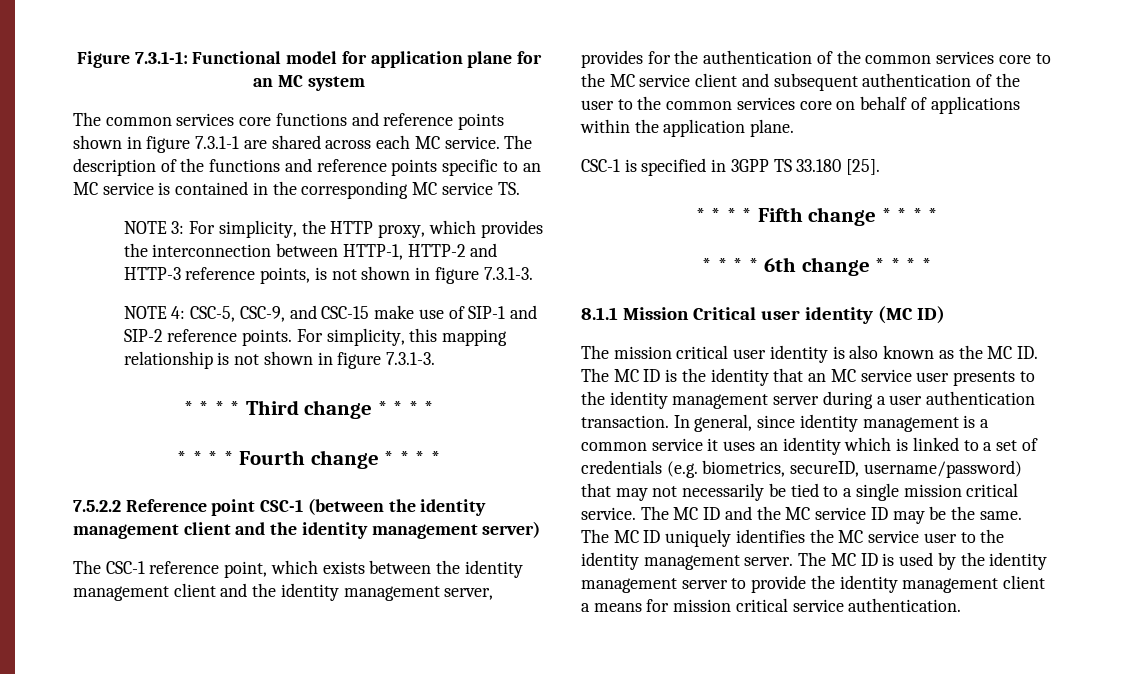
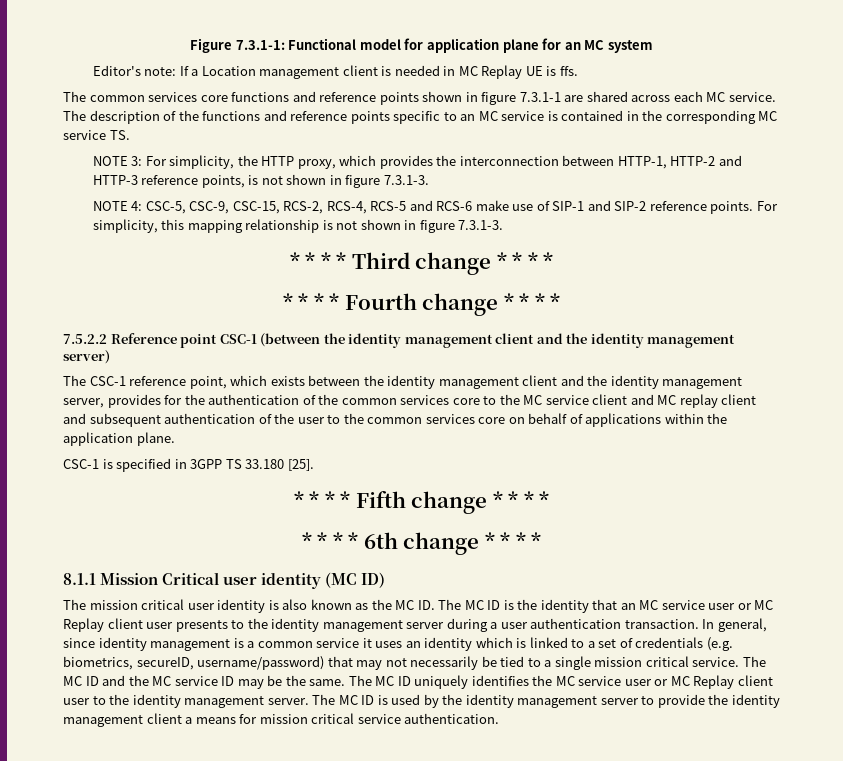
+ Editor's note: If a Location management client is needed in MC Replay UE is ffs.
- NOTE 4: CSC-5, CSC-9, and CSC-15 make use of SIP-1 and SIP-2 reference points.
+ NOTE 4: CSC-5, CSC-9, CSC-15, RCS-2, RCS-4, RCS-5 and RCS-6 make use of SIP-1 and SIP-2 reference points.
- The CSC-1 reference point, which exists between the identity management client and the identity management server, provides for the authentication of the common services core to the MC service client and subsequent authentication of the user to the common services core on behalf of applications within the application plane.
+ The CSC-1 reference point, which exists between the identity management client and the identity management server, provides for the authentication of the common services core to the MC service client and MC replay client and subsequent authentication of the user to the common services core on behalf of applications within the application plane.
- The mission critical user identity is also known as the MC ID. The MC ID is the identity that an MC service user presents to the identity management server during a user authentication transaction.
+ The mission critical user identity is also known as the MC ID. The MC ID is the identity that an MC service user or MC Replay client user presents to the identity management server during a user authentication transaction.
- The MC ID uniquely identifies the MC service user to the identity management server.
+ The MC ID uniquely identifies the MC service user or MC Replay client user to the identity management server.

